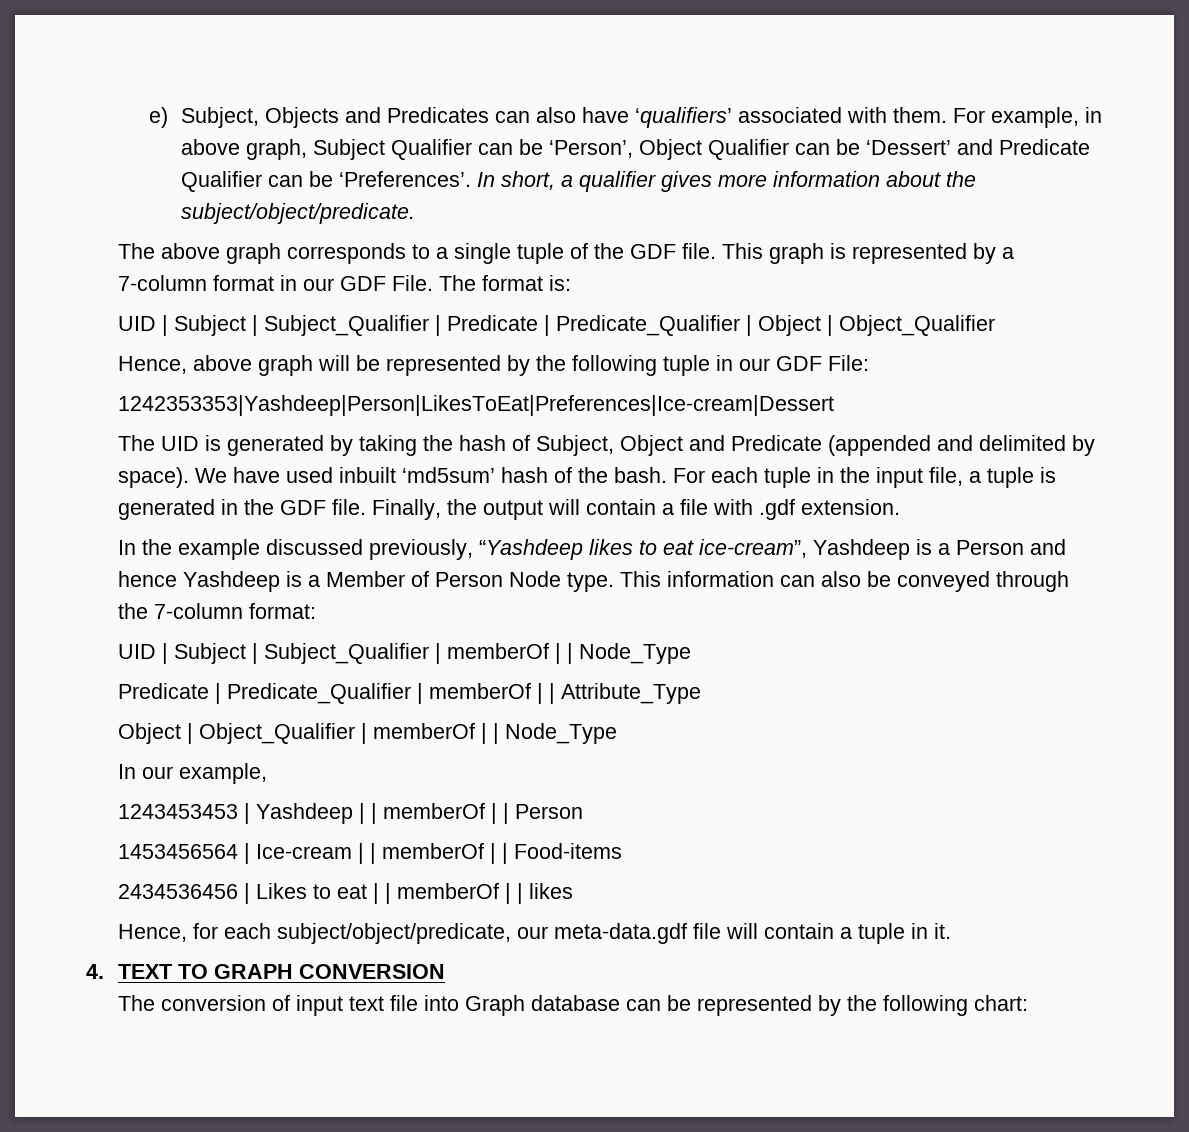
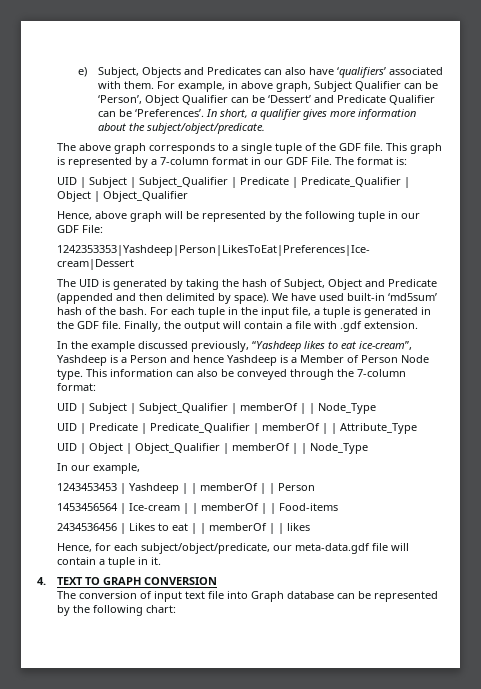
- The UID is generated by taking the hash of Subject, Object and Predicate (appended and delimited by space).
+ The UID is generated by taking the hash of Subject, Object and Predicate (appended and then delimited by space).
- We have used inbuilt ‘md5sum’ hash of the bash.
+ We have used built-in ‘md5sum’ hash of the bash.
- Predicate | Predicate_Qualifier | memberOf | | Attribute_Type
+ UID | Predicate | Predicate_Qualifier | memberOf | | Attribute_Type
- Object | Object_Qualifier | memberOf | | Node_Type
+ UID | Object | Object_Qualifier | memberOf | | Node_Type

